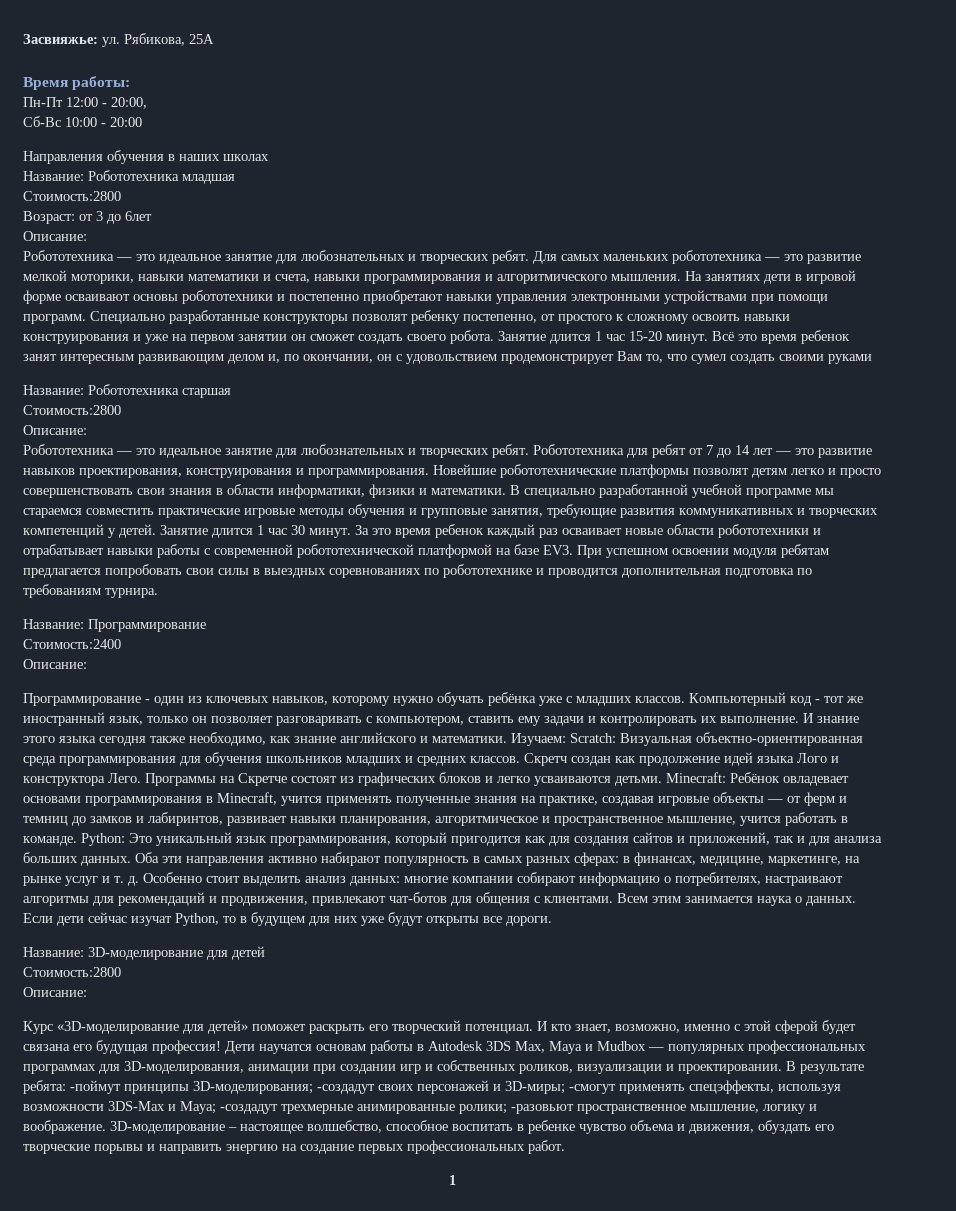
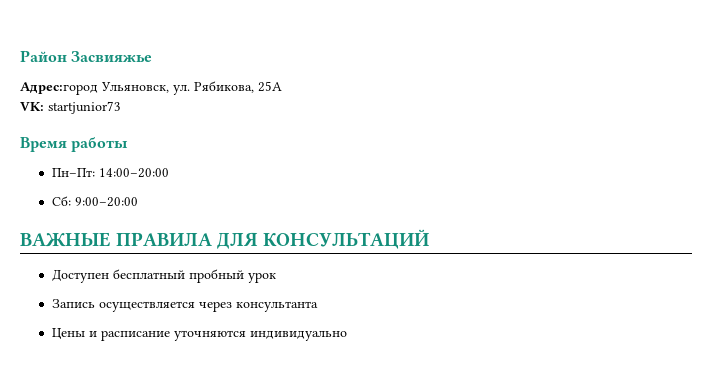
- Засвияжье: ул. Рябикова, 25А
+ Район Засвияжье
+ Адрес:город Ульяновск, ул. Рябикова, 25А
+ VK: startjunior73
- Время работы:
- Пн-Пт 12:00 - 20:00,
- Сб-Вс 10:00 - 20:00
- Направления обучения в наших школах
- Название: Робототехника младшая
- Стоимость:2800
- Возраст: от 3 до 6лет
- Описание:
- Робототехника — это идеальное занятие для любознательных и творческих ребят. Для самых маленьких робототехника — это развитие мелкой моторики, навыки математики и счета, навыки программирования и алгоритмического мышления. На занятиях дети в игровой форме осваивают основы робототехники и постепенно приобретают навыки управления электронными устройствами при помощи программ. Специально разработанные конструкторы позволят ребенку постепенно, от простого к сложному освоить навыки конструирования и уже на первом занятии он сможет создать своего робота. Занятие длится 1 час 15-20 минут. Всё это время ребенок занят интересным развивающим делом и, по окончании, он с удовольствием продемонстрирует Вам то, что сумел создать своими руками
- Название: Робототехника старшая
- Стоимость:2800
- Описание:
- Робототехника — это идеальное занятие для любознательных и творческих ребят. Робототехника для ребят от 7 до 14 лет — это развитие навыков проектирования, конструирования и программирования. Новейшие робототехнические платформы позволят детям легко и просто совершенствовать свои знания в области информатики, физики и математики. В специально разработанной учебной программе мы стараемся совместить практические игровые методы обучения и групповые занятия, требующие развития коммуникативных и творческих компетенций у детей. Занятие длится 1 час 30 минут. За это время ребенок каждый раз осваивает новые области робототехники и отрабатывает навыки работы с современной робототехнической платформой на базе EV3. При успешном освоении модуля ребятам предлагается попробовать свои силы в выездных соревнованиях по робототехнике и проводится дополнительная подготовка по требованиям турнира.
- Название: Программирование
- Стоимость:2400
- Описание:
- Программирование - один из ключевых навыков, которому нужно обучать ребёнка уже с младших классов. Компьютерный код - тот же иностранный язык, только он позволяет разговаривать с компьютером, ставить ему задачи и контролировать их выполнение. И знание этого языка сегодня также необходимо, как знание английского и математики. Изучаем: Scratch: Визуальная объектно-ориентированная среда программирования для обучения школьников младших и средних классов. Скретч создан как продолжение идей языка Лого и конструктора Лего. Программы на Скретче состоят из графических блоков и легко усваиваются детьми. Minecraft: Ребёнок овладевает основами программирования в Minecraft, учится применять полученные знания на практике, создавая игровые объекты — от ферм и темниц до замков и лабиринтов, развивает навыки планирования, алгоритмическое и пространственное мышление, учится работать в команде. Python: Это уникальный язык программирования, который пригодится как для создания сайтов и приложений, так и для анализа больших данных. Оба эти направления активно набирают популярность в самых разных сферах: в финансах, медицине, маркетинге, на рынке услуг и т. д. Особенно стоит выделить анализ данных: многие компании собирают информацию о потребителях, настраивают алгоритмы для рекомендаций и продвижения, привлекают чат-ботов для общения с клиентами. Всем этим занимается наука о данных. Если дети сейчас изучат Python, то в будущем для них уже будут открыты все дороги.
- Название: 3D-моделирование для детей
- Стоимость:2800
- Описание:
- Курс «3D-моделирование для детей» поможет раскрыть его творческий потенциал. И кто знает, возможно, именно с этой сферой будет связана его будущая профессия! Дети научатся основам работы в Autodesk 3DS Max, Maya и Mudbox — популярных профессиональных программах для 3D-моделирования, анимации при создании игр и собственных роликов, визуализации и проектировании. В результате ребята: -поймут принципы 3D-моделирования; -создадут своих персонажей и 3D-миры; -смогут применять спецэффекты, используя возможности 3DS-Max и Maya; -создадут трехмерные анимированные ролики; -разовьют пространственное мышление, логику и воображение. 3D-моделирование – настоящее волшебство, способное воспитать в ребенке чувство объема и движения, обуздать его творческие порывы и направить энергию на создание первых профессиональных работ.
- 1
+ Время работы
+ Пн–Пт: 14:00–20:00
+ Сб: 9:00–20:00
+ ВАЖНЫЕ ПРАВИЛА ДЛЯ КОНСУЛЬТАЦИЙ
+ Доступен бесплатный пробный урок
+ Запись осуществляется через консультанта
+ Цены и расписание уточняются индивидуально

